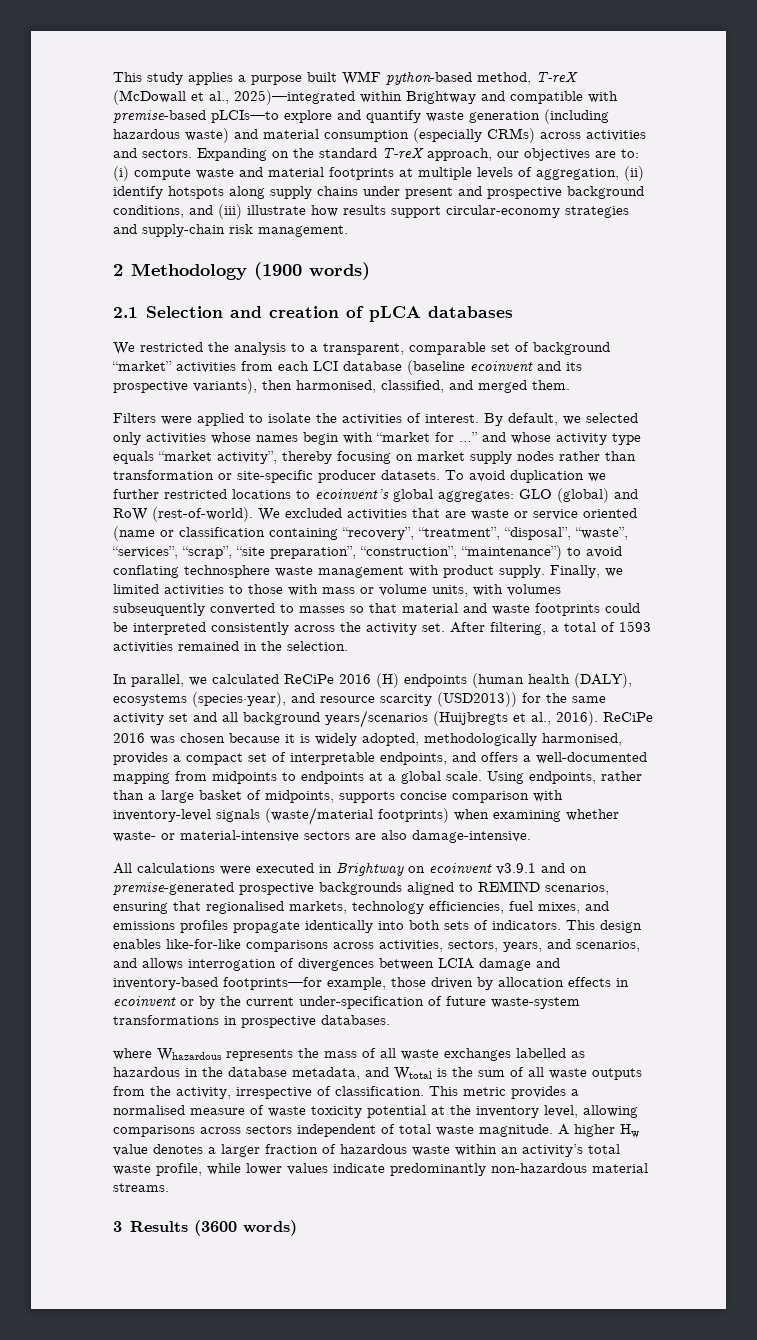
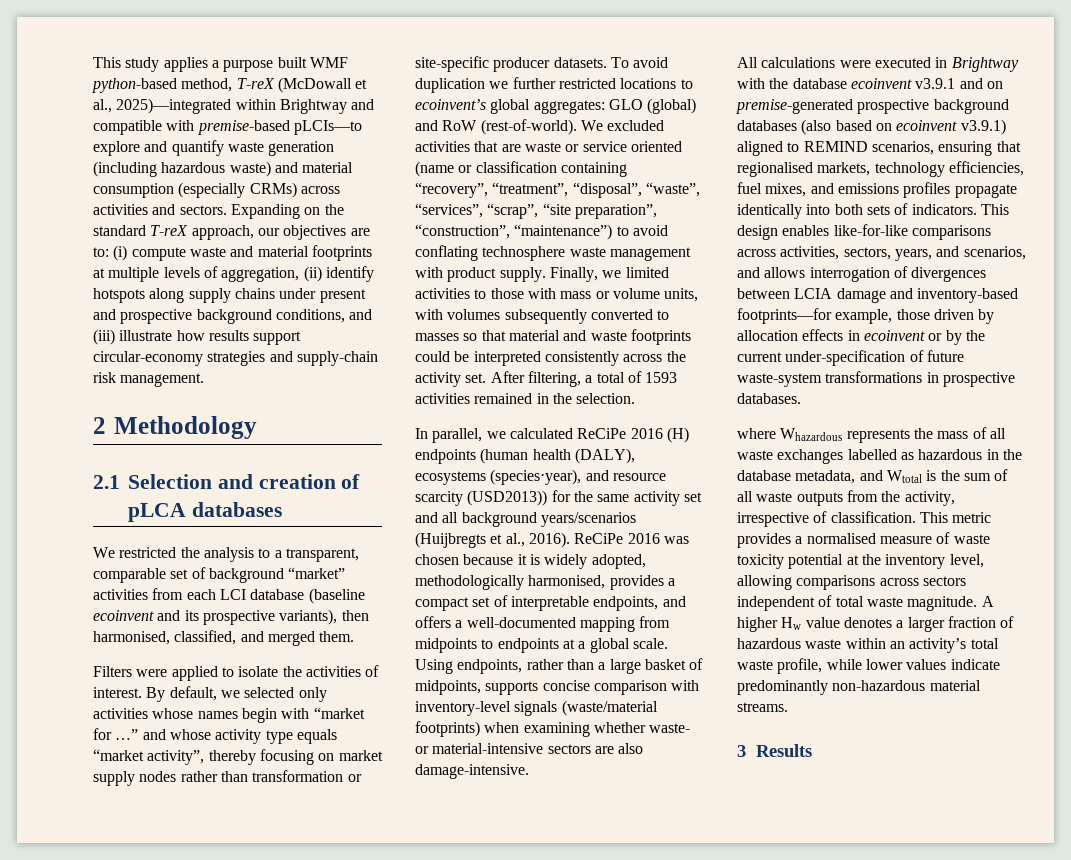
- 2 Methodology (1900 words)
+ 2 Methodology
- Finally, we limited activities to those with mass or volume units, with volumes subseuquently converted to masses so that material and waste footprints could be interpreted consistently across the activity set.
+ Finally, we limited activities to those with mass or volume units, with volumes subsequently converted to masses so that material and waste footprints could be interpreted consistently across the activity set.
- All calculations were executed in Brightway on ecoinvent v3.9.1 and on premise-generated prospective backgrounds aligned to REMIND scenarios, ensuring that regionalised markets, technology efficiencies, fuel mixes, and emissions profiles propagate identically into both sets of indicators.
+ All calculations were executed in Brightway with the database ecoinvent v3.9.1 and on premise-generated prospective background databases (also based on ecoinvent v3.9.1) aligned to REMIND scenarios, ensuring that regionalised markets, technology efficiencies, fuel mixes, and emissions profiles propagate identically into both sets of indicators.
- 3 Results (3600 words)
+ 3 Results

